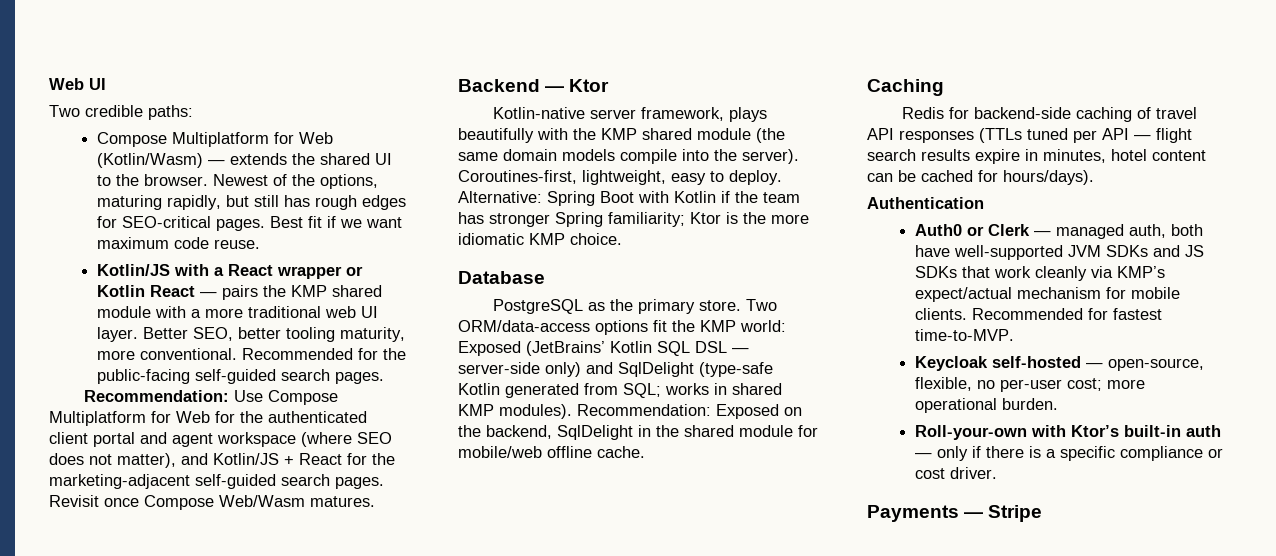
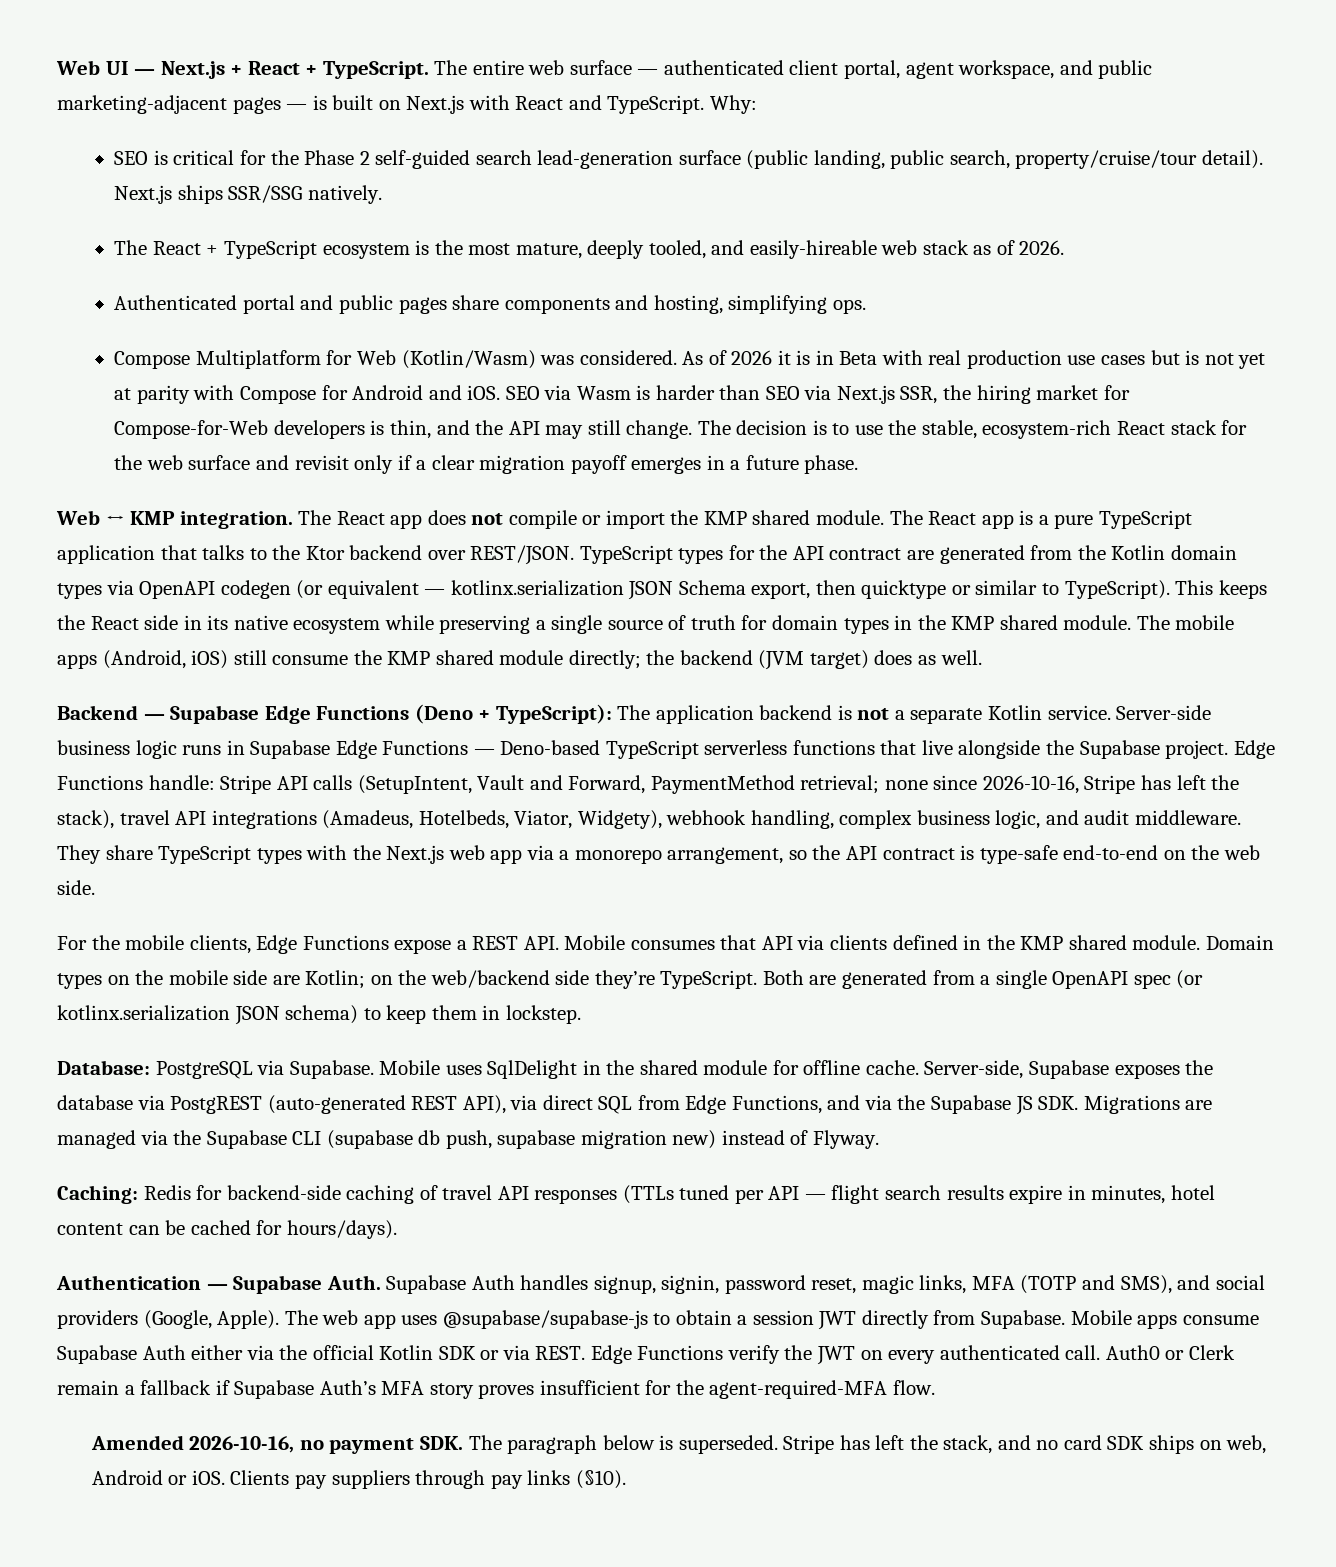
- Web UI
- Two credible paths:
+ Web UI — Next.js + React + TypeScript. The entire web surface — authenticated client portal, agent workspace, and public marketing-adjacent pages — is built on Next.js with React and TypeScript. Why:
+ SEO is critical for the Phase 2 self-guided search lead-generation surface (public landing, public search, property/cruise/tour detail). Next.js ships SSR/SSG natively.
+ The React + TypeScript ecosystem is the most mature, deeply tooled, and easily-hireable web stack as of 2026.
+ Authenticated portal and public pages share components and hosting, simplifying ops.
- Compose Multiplatform for Web (Kotlin/Wasm) — extends the shared UI to the browser. Newest of the options, maturing rapidly, but still has rough edges for SEO-critical pages. Best fit if we want maximum code reuse.
- Kotlin/JS with a React wrapper or Kotlin React — pairs the KMP shared module with a more traditional web UI layer. Better SEO, better tooling maturity, more conventional. Recommended for the public-facing self-guided search pages.
- Recommendation: Use Compose Multiplatform for Web for the authenticated client portal and agent workspace (where SEO does not matter), and Kotlin/JS + React for the marketing-adjacent self-guided search pages. Revisit once Compose Web/Wasm matures.
- Backend — Ktor
- Kotlin-native server framework, plays beautifully with the KMP shared module (the same domain models compile into the server). Coroutines-first, lightweight, easy to deploy. Alternative: Spring Boot with Kotlin if the team has stronger Spring familiarity; Ktor is the more idiomatic KMP choice.
- Database
- PostgreSQL as the primary store. Two ORM/data-access options fit the KMP world: Exposed (JetBrains’ Kotlin SQL DSL — server-side only) and SqlDelight (type-safe Kotlin generated from SQL; works in shared KMP modules). Recommendation: Exposed on the backend, SqlDelight in the shared module for mobile/web offline cache.
- Caching
- Redis for backend-side caching of travel API responses (TTLs tuned per API — flight search results expire in minutes, hotel content can be cached for hours/days).
+ Compose Multiplatform for Web (Kotlin/Wasm) was considered. As of 2026 it is in Beta with real production use cases but is not yet at parity with Compose for Android and iOS. SEO via Wasm is harder than SEO via Next.js SSR, the hiring market for Compose-for-Web developers is thin, and the API may still change. The decision is to use the stable, ecosystem-rich React stack for the web surface and revisit only if a clear migration payoff emerges in a future phase.
+ Web ↔ KMP integration. The React app does not compile or import the KMP shared module. The React app is a pure TypeScript application that talks to the Ktor backend over REST/JSON. TypeScript types for the API contract are generated from the Kotlin domain types via OpenAPI codegen (or equivalent — kotlinx.serialization JSON Schema export, then quicktype or similar to TypeScript). This keeps the React side in its native ecosystem while preserving a single source of truth for domain types in the KMP shared module. The mobile apps (Android, iOS) still consume the KMP shared module directly; the backend (JVM target) does as well.
+ Backend — Supabase Edge Functions (Deno + TypeScript): The application backend is not a separate Kotlin service. Server-side business logic runs in Supabase Edge Functions — Deno-based TypeScript serverless functions that live alongside the Supabase project. Edge Functions handle: Stripe API calls (SetupIntent, Vault and Forward, PaymentMethod retrieval; none since 2026-10-16, Stripe has left the stack), travel API integrations (Amadeus, Hotelbeds, Viator, Widgety), webhook handling, complex business logic, and audit middleware. They share TypeScript types with the Next.js web app via a monorepo arrangement, so the API contract is type-safe end-to-end on the web side.
+ For the mobile clients, Edge Functions expose a REST API. Mobile consumes that API via clients defined in the KMP shared module. Domain types on the mobile side are Kotlin; on the web/backend side they’re TypeScript. Both are generated from a single OpenAPI spec (or kotlinx.serialization JSON schema) to keep them in lockstep.
+ Database: PostgreSQL via Supabase. Mobile uses SqlDelight in the shared module for offline cache. Server-side, Supabase exposes the database via PostgREST (auto-generated REST API), via direct SQL from Edge Functions, and via the Supabase JS SDK. Migrations are managed via the Supabase CLI (supabase db push, supabase migration new) instead of Flyway.
+ Caching: Redis for backend-side caching of travel API responses (TTLs tuned per API — flight search results expire in minutes, hotel content can be cached for hours/days).
- Authentication
- Auth0 or Clerk — managed auth, both have well-supported JVM SDKs and JS SDKs that work cleanly via KMP’s expect/actual mechanism for mobile clients. Recommended for fastest time-to-MVP.
- Keycloak self-hosted — open-source, flexible, no per-user cost; more operational burden.
- Roll-your-own with Ktor’s built-in auth — only if there is a specific compliance or cost driver.
- Payments — Stripe
+ Authentication — Supabase Auth. Supabase Auth handles signup, signin, password reset, magic links, MFA (TOTP and SMS), and social providers (Google, Apple). The web app uses @supabase/supabase-js to obtain a session JWT directly from Supabase. Mobile apps consume Supabase Auth either via the official Kotlin SDK or via REST. Edge Functions verify the JWT on every authenticated call. Auth0 or Clerk remain a fallback if Supabase Auth’s MFA story proves insufficient for the agent-required-MFA flow.
+ Amended 2026-10-16, no payment SDK. The paragraph below is superseded. Stripe has left the stack, and no card SDK ships on web, Android or iOS. Clients pay suppliers through pay links (§10).

